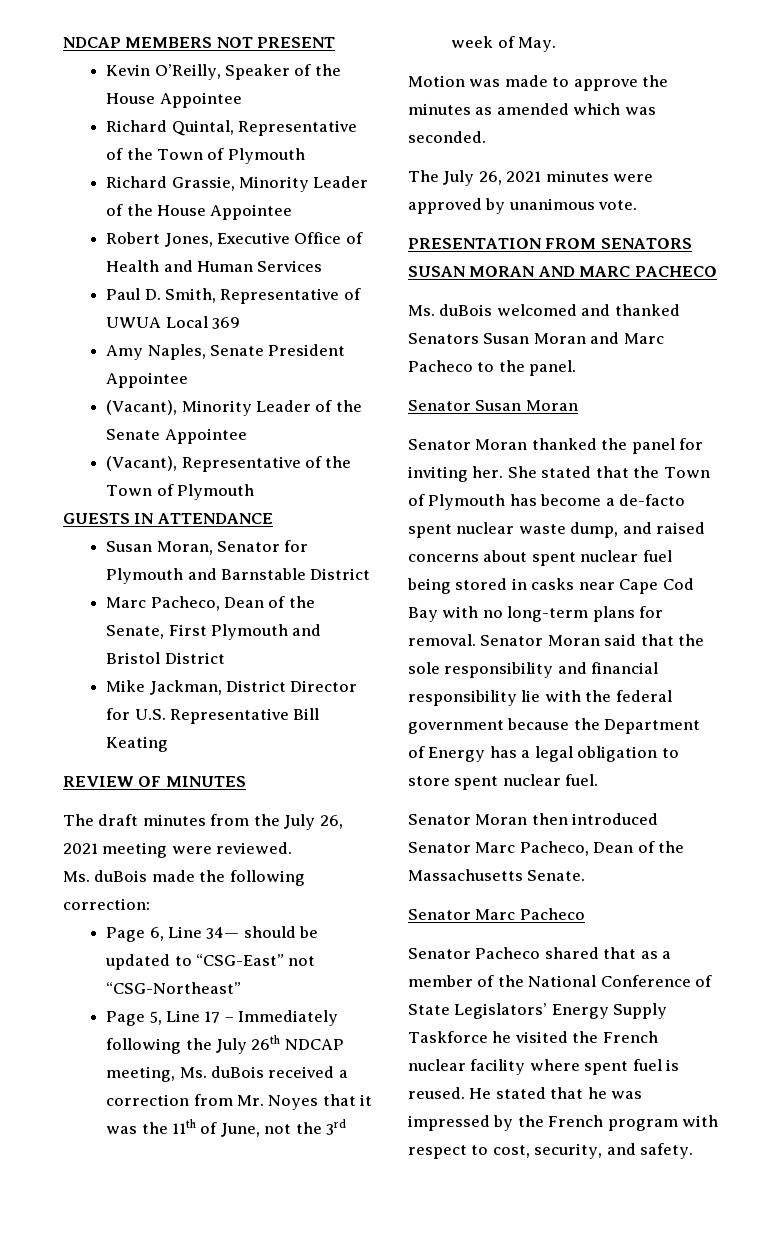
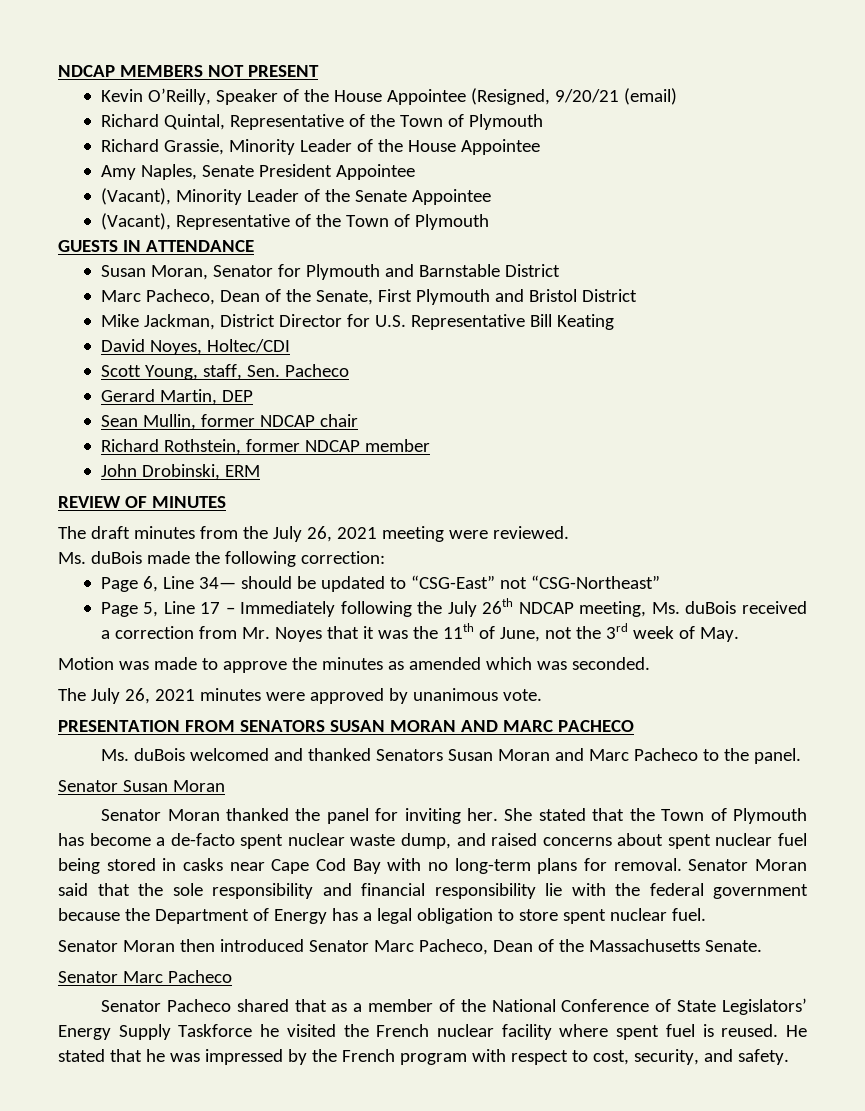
- Kevin O’Reilly, Speaker of the House Appointee
+ Kevin O’Reilly, Speaker of the House Appointee (Resigned, 9/20/21 (email)
- Robert Jones, Executive Office of Health and Human Services
- Paul D. Smith, Representative of UWUA Local 369
+ David Noyes, Holtec/CDI
+ Scott Young, staff, Sen. Pacheco
+ Gerard Martin, DEP
+ Sean Mullin, former NDCAP chair
+ Richard Rothstein, former NDCAP member
+ John Drobinski, ERM

